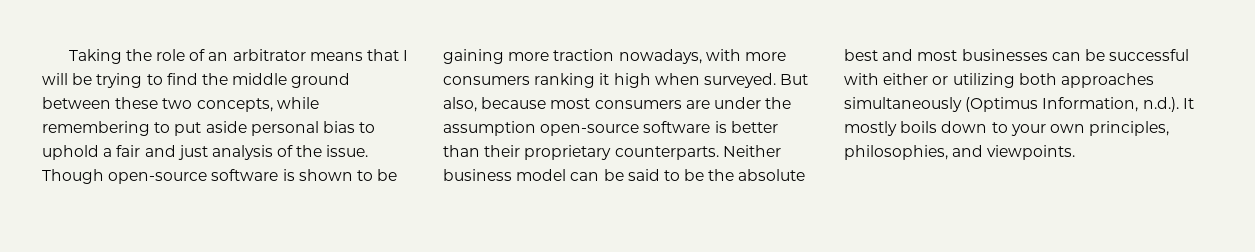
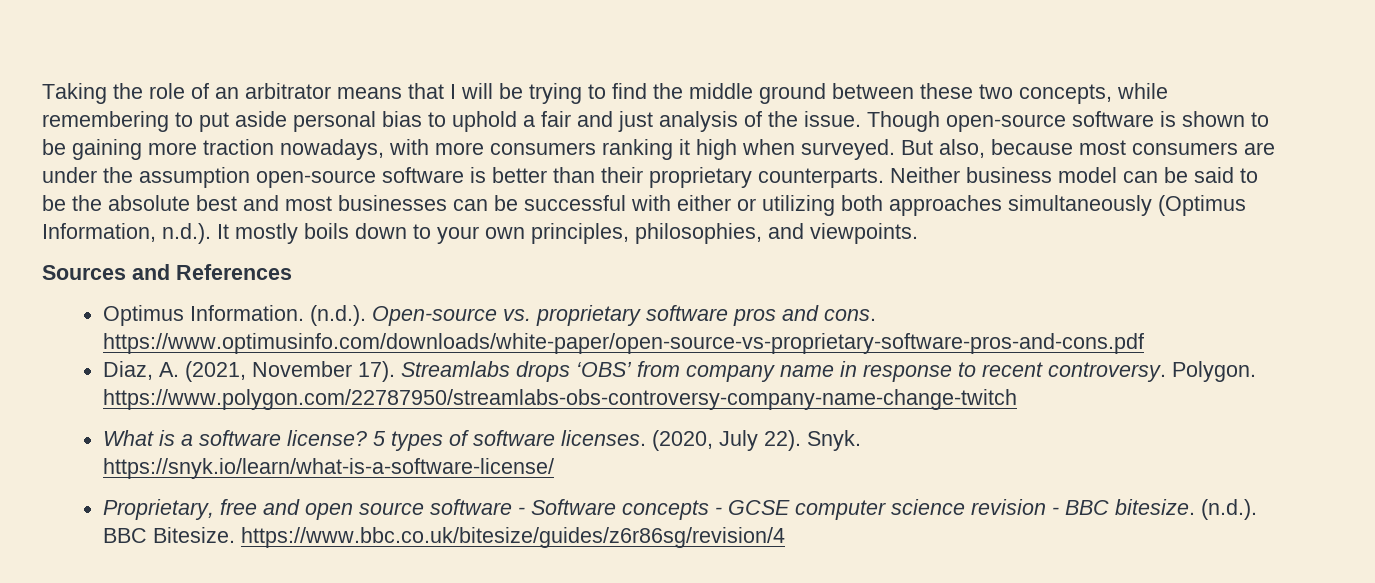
+ Sources and References
+ Optimus Information. (n.d.). Open-source vs. proprietary software pros and cons. https://www.optimusinfo.com/downloads/white-paper/open-source-vs-proprietary-software-pros-and-cons.pdf
+ Diaz, A. (2021, November 17). Streamlabs drops ‘OBS’ from company name in response to recent controversy. Polygon. https://www.polygon.com/22787950/streamlabs-obs-controversy-company-name-change-twitch
+ What is a software license? 5 types of software licenses. (2020, July 22). Snyk. https://snyk.io/learn/what-is-a-software-license/
+ Proprietary, free and open source software - Software concepts - GCSE computer science revision - BBC bitesize. (n.d.). BBC Bitesize. https://www.bbc.co.uk/bitesize/guides/z6r86sg/revision/4

